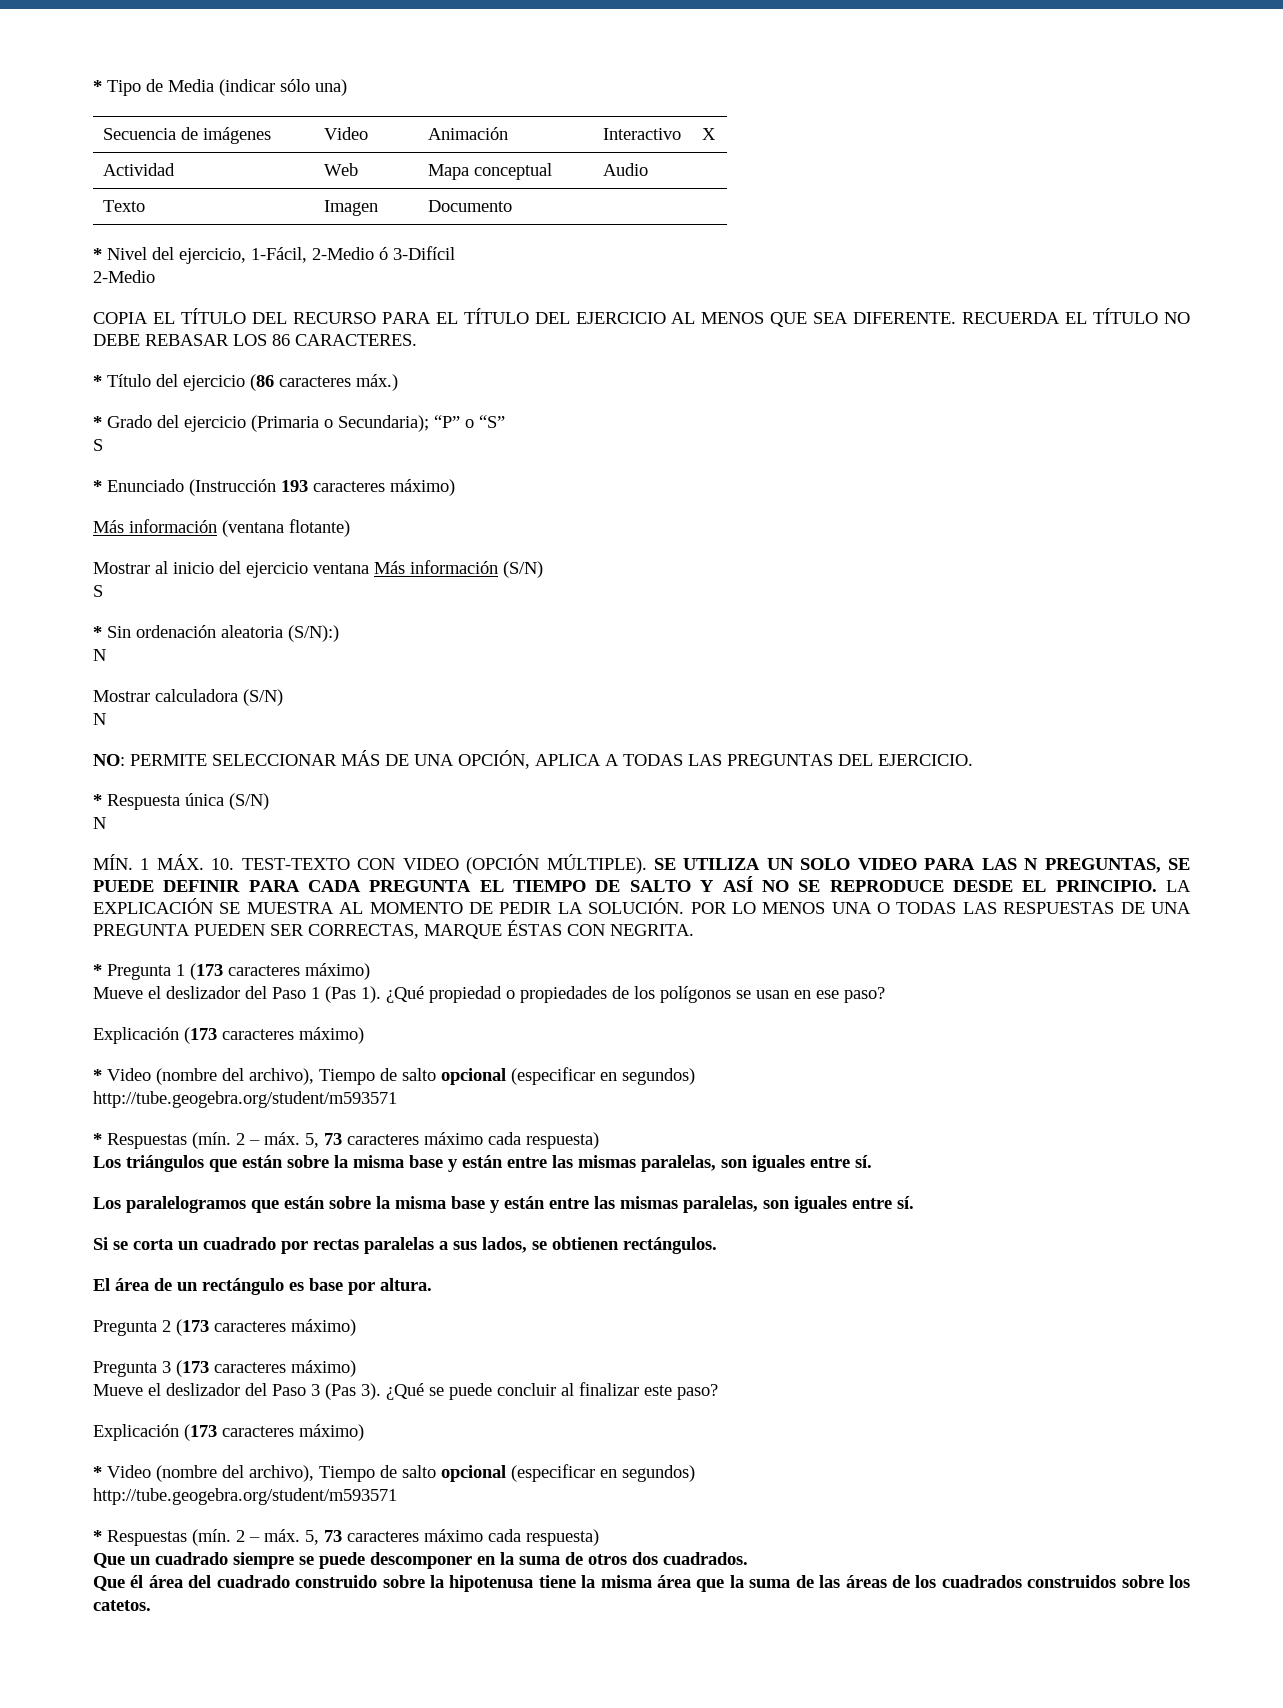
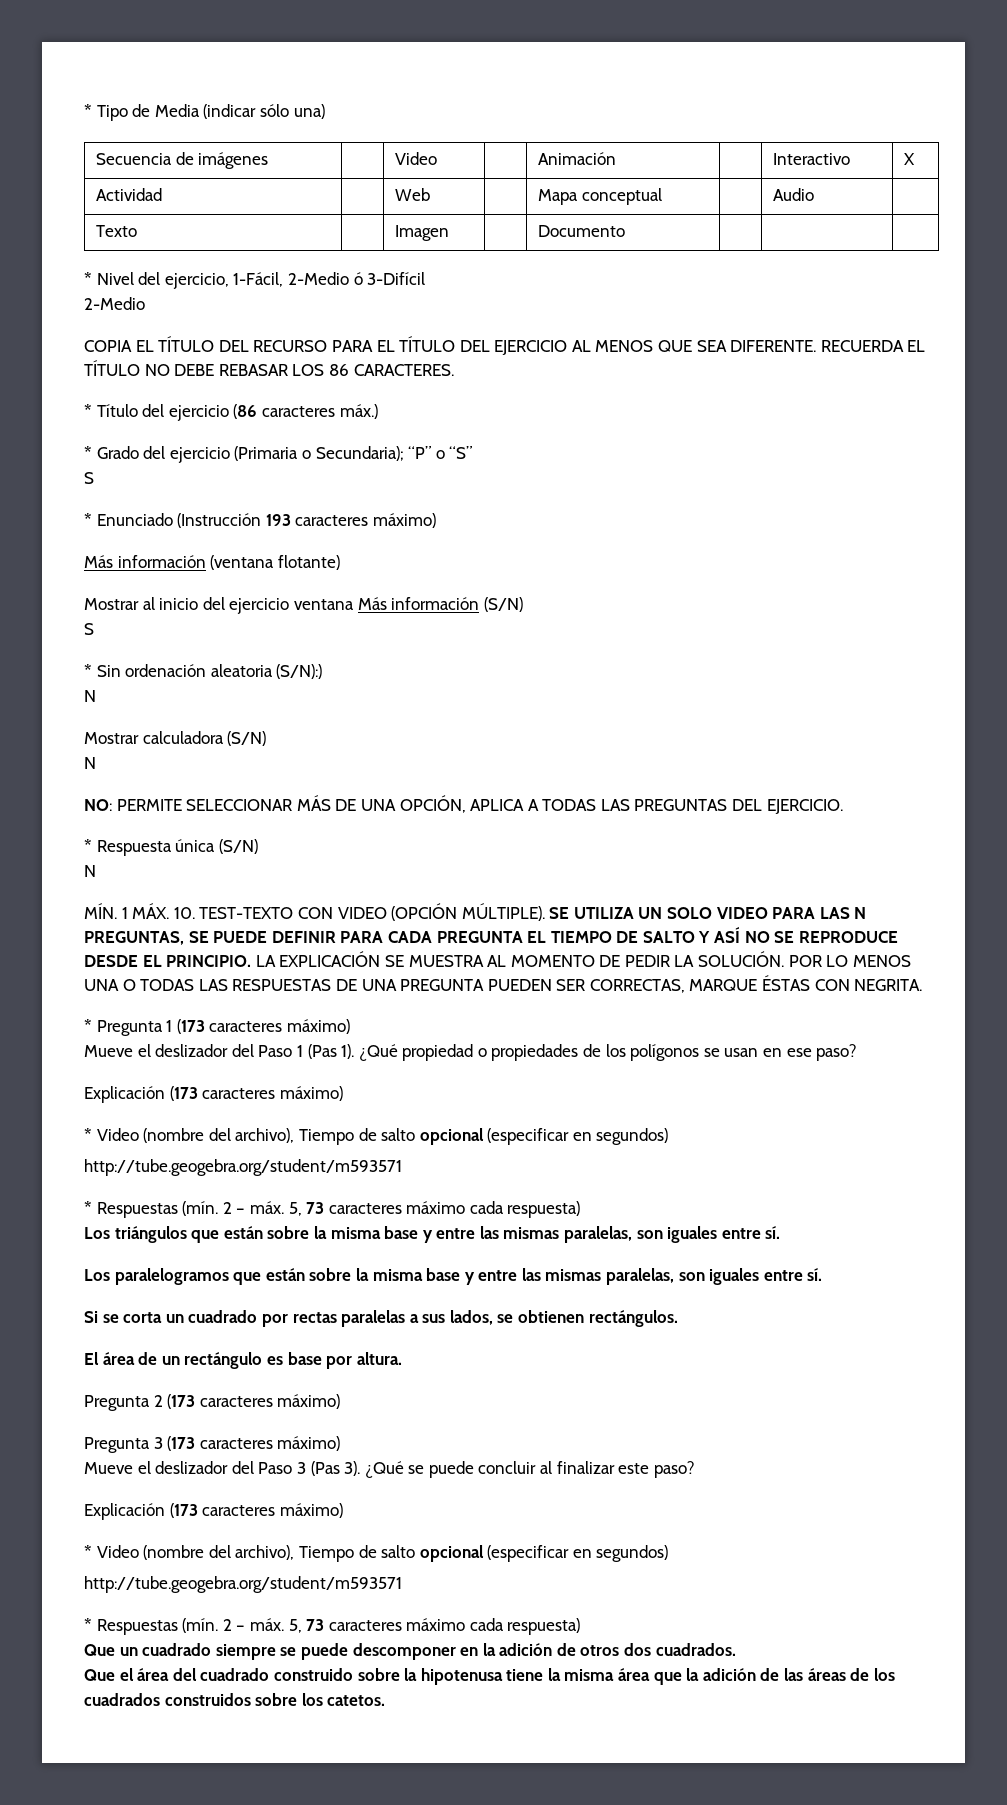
- Los triángulos que están sobre la misma base y están entre las mismas paralelas, son iguales entre sí.
+ Los triángulos que están sobre la misma base y entre las mismas paralelas, son iguales entre sí.
- Los paralelogramos que están sobre la misma base y están entre las mismas paralelas, son iguales entre sí.
+ Los paralelogramos que están sobre la misma base y entre las mismas paralelas, son iguales entre sí.
- Que un cuadrado siempre se puede descomponer en la suma de otros dos cuadrados.
+ Que un cuadrado siempre se puede descomponer en la adición de otros dos cuadrados.
- Que él área del cuadrado construido sobre la hipotenusa tiene la misma área que la suma de las áreas de los cuadrados construidos sobre los catetos.
+ Que el área del cuadrado construido sobre la hipotenusa tiene la misma área que la adición de las áreas de los cuadrados construidos sobre los catetos.

